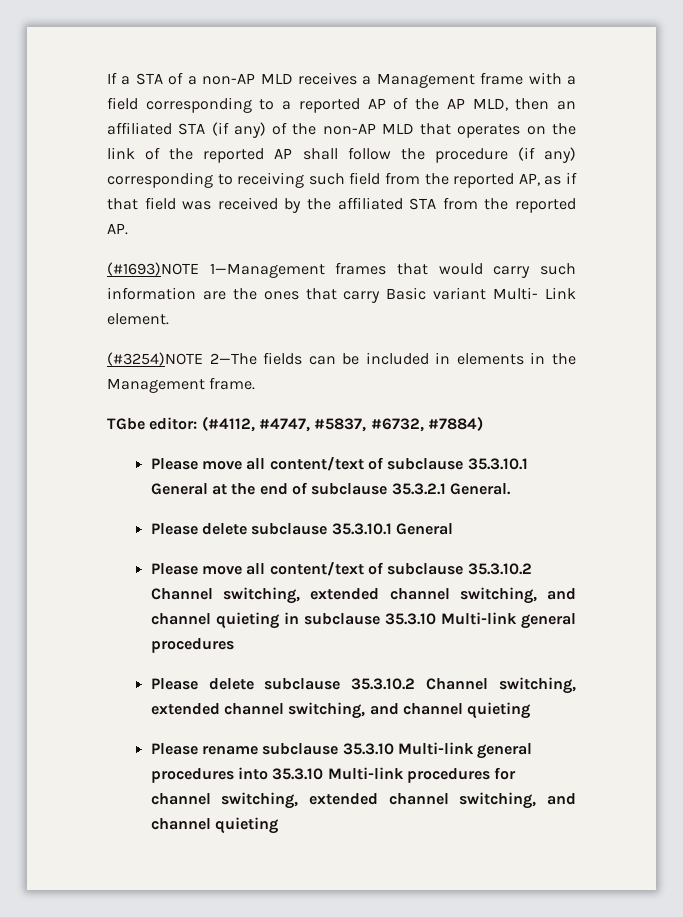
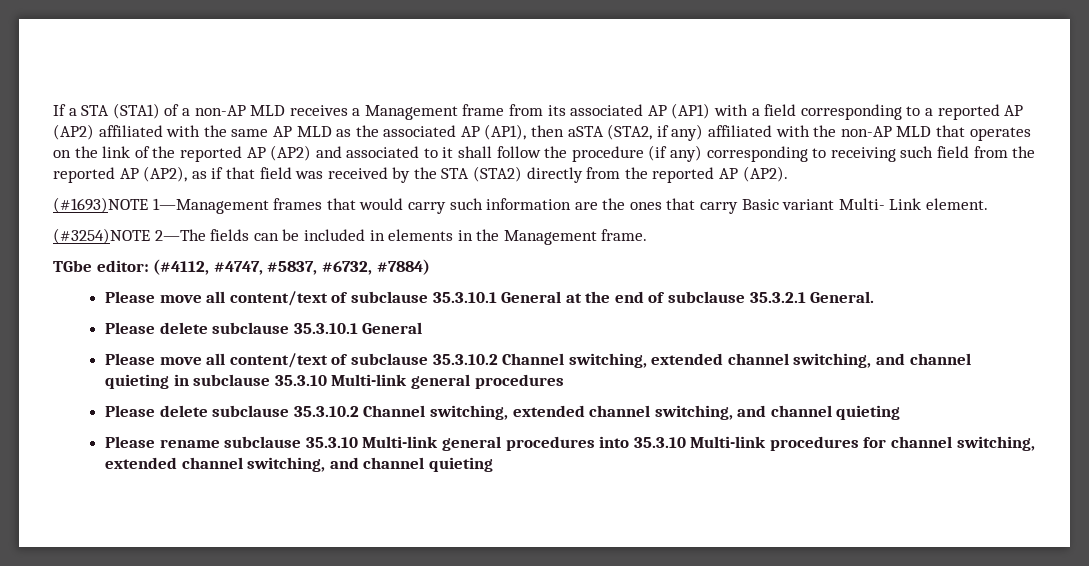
- If a STA of a non-AP MLD receives a Management frame with a field corresponding to a reported AP of the AP MLD, then an affiliated STA (if any) of the non-AP MLD that operates on the link of the reported AP shall follow the procedure (if any) corresponding to receiving such field from the reported AP, as if that field was received by the affiliated STA from the reported AP.
+ If a STA (STA1) of a non-AP MLD receives a Management frame from its associated AP (AP1) with a field corresponding to a reported AP (AP2) affiliated with the same AP MLD as the associated AP (AP1), then aSTA (STA2, if any) affiliated with the non-AP MLD that operates on the link of the reported AP (AP2) and associated to it shall follow the procedure (if any) corresponding to receiving such field from the reported AP (AP2), as if that field was received by the STA (STA2) directly from the reported AP (AP2).

